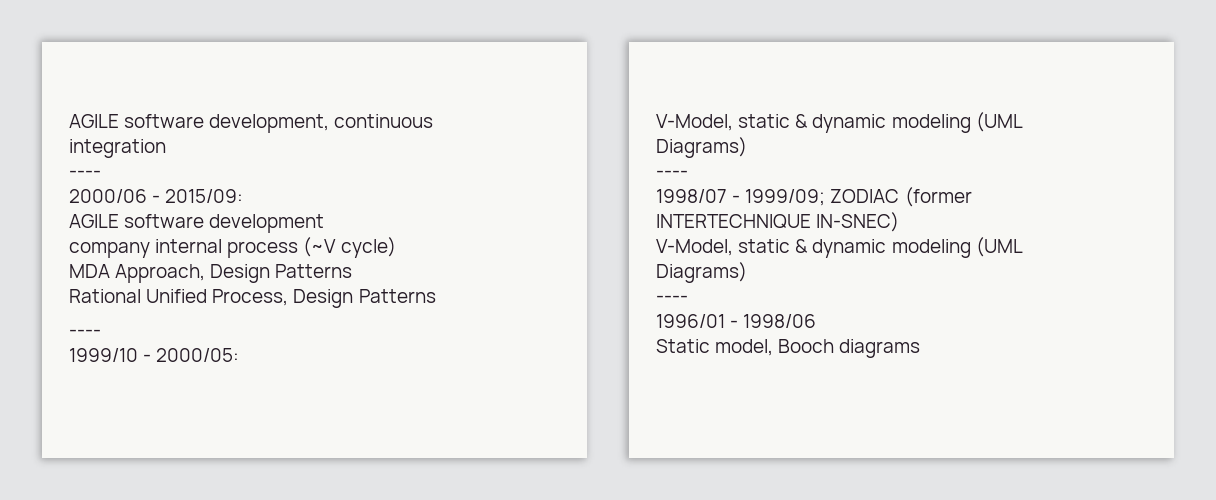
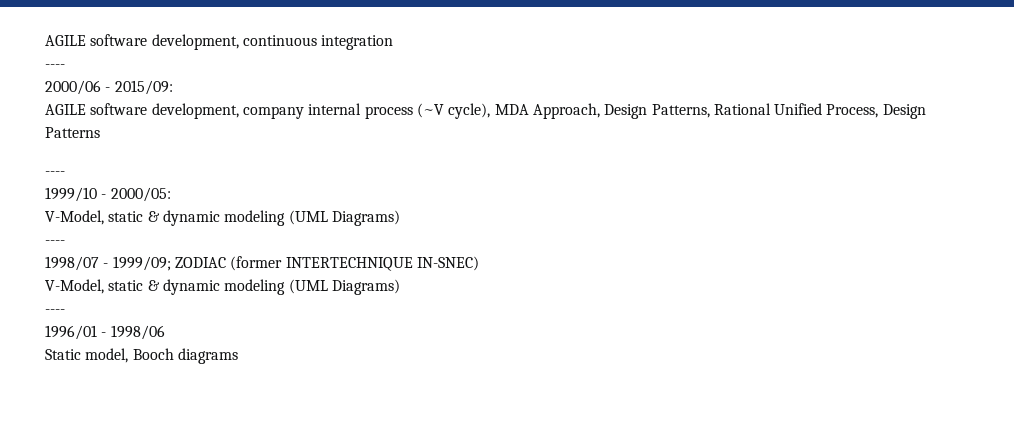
- AGILE software development
- company internal process (~V cycle)
- MDA Approach, Design Patterns
- Rational Unified Process, Design Patterns
+ AGILE software development, company internal process (~V cycle), MDA Approach, Design Patterns, Rational Unified Process, Design Patterns

